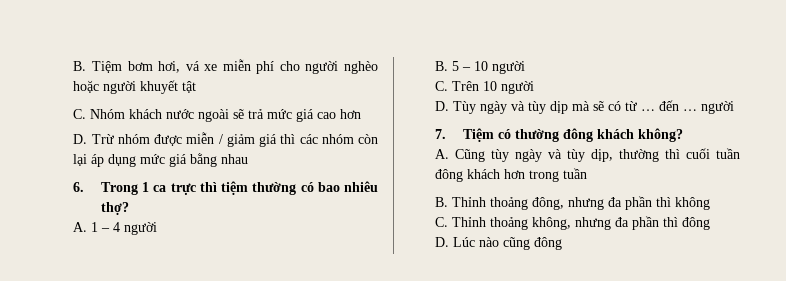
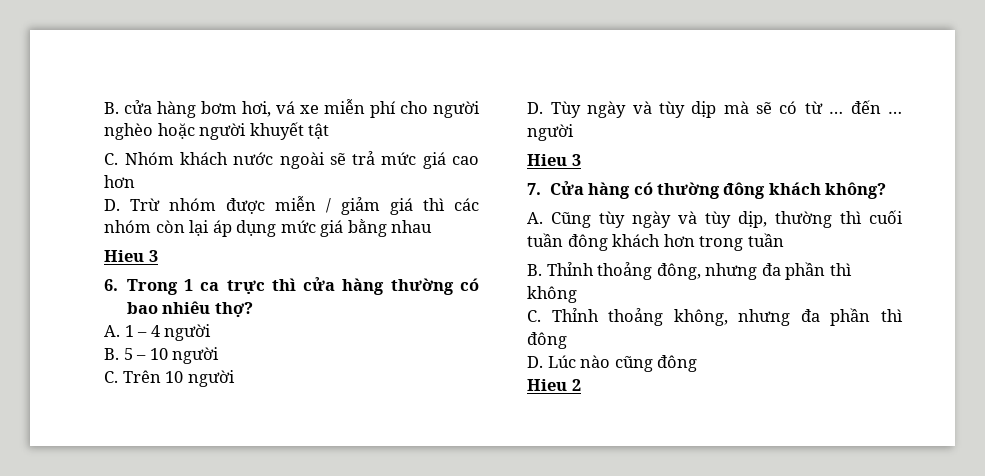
- B. Tiệm bơm hơi, vá xe miễn phí cho người nghèo hoặc người khuyết tật
+ B. cửa hàng bơm hơi, vá xe miễn phí cho người nghèo hoặc người khuyết tật
  D. Trừ nhóm được miễn / giảm giá thì các nhóm còn lại áp dụng mức giá bằng nhau
+ Hieu 3
- 6. Trong 1 ca trực thì tiệm thường có bao nhiêu thợ?
+ 6. Trong 1 ca trực thì cửa hàng thường có bao nhiêu thợ?
  D. Tùy ngày và tùy dịp mà sẽ có từ … đến … người
+ Hieu 3
- 7. Tiệm có thường đông khách không?
+ 7. Cửa hàng có thường đông khách không?
+ Hieu 2

